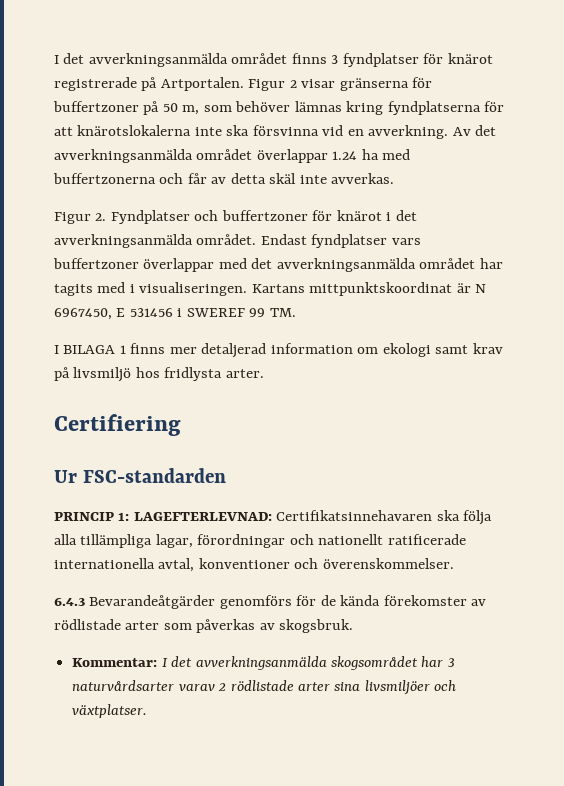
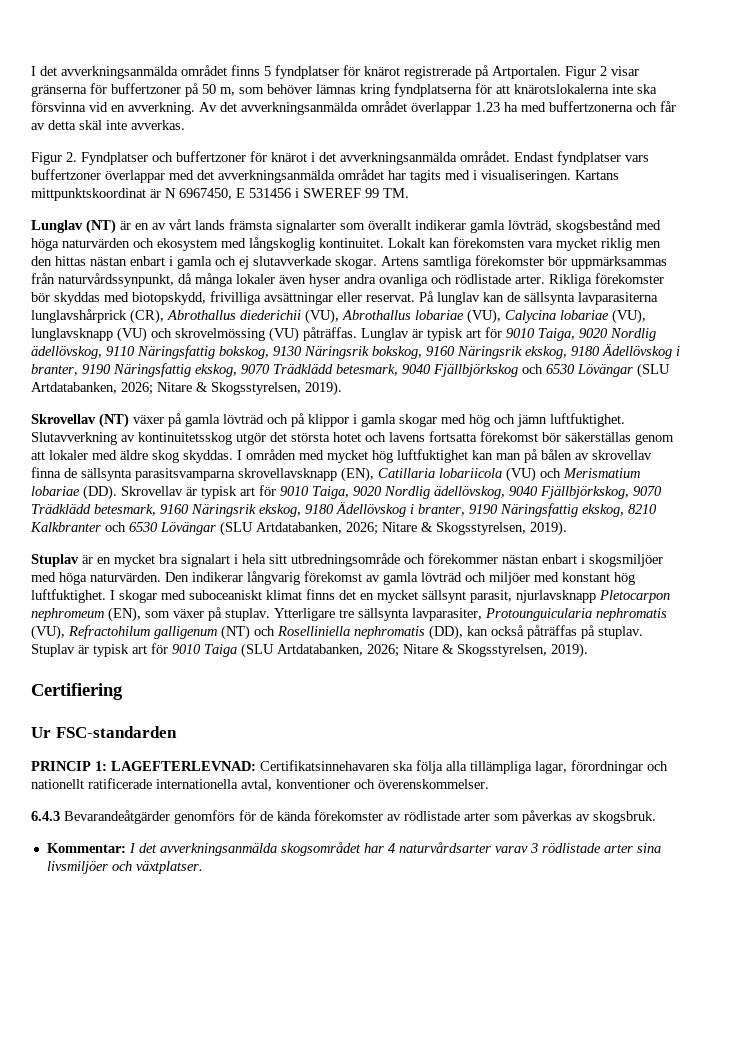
- I det avverkningsanmälda området finns 3 fyndplatser för knärot registrerade på Artportalen.
+ I det avverkningsanmälda området finns 5 fyndplatser för knärot registrerade på Artportalen.
- Av det avverkningsanmälda området överlappar 1.24 ha med buffertzonerna och får av detta skäl inte avverkas.
+ Av det avverkningsanmälda området överlappar 1.23 ha med buffertzonerna och får av detta skäl inte avverkas.
- I BILAGA 1 finns mer detaljerad information om ekologi samt krav på livsmiljö hos fridlysta arter.
+ Lunglav (NT) är en av vårt lands främsta signalarter som överallt indikerar gamla lövträd, skogsbestånd med höga naturvärden och ekosystem med långskoglig kontinuitet. Lokalt kan förekomsten vara mycket riklig men den hittas nästan enbart i gamla och ej slutavverkade skogar. Artens samtliga förekomster bör uppmärksammas från naturvårdssynpunkt, då många lokaler även hyser andra ovanliga och rödlistade arter. Rikliga förekomster bör skyddas med biotopskydd, frivilliga avsättningar eller reservat. På lunglav kan de sällsynta lavparasiterna lunglavshårprick (CR), Abrothallus diederichii (VU), Abrothallus lobariae (VU), Calycina lobariae (VU), lunglavsknapp (VU) och skrovelmössing (VU) påträffas. Lunglav är typisk art för 9010 Taiga, 9020 Nordlig ädellövskog, 9110 Näringsfattig bokskog, 9130 Näringsrik bokskog, 9160 Näringsrik ekskog, 9180 Ädellövskog i branter, 9190 Näringsfattig ekskog, 9070 Trädklädd betesmark, 9040 Fjällbjörkskog och 6530 Lövängar (SLU Artdatabanken, 2026; Nitare & Skogsstyrelsen, 2019).
+ Skrovellav (NT) växer på gamla lövträd och på klippor i gamla skogar med hög och jämn luftfuktighet. Slutavverkning av kontinuitetsskog utgör det största hotet och lavens fortsatta förekomst bör säkerställas genom att lokaler med äldre skog skyddas. I områden med mycket hög luftfuktighet kan man på bålen av skrovellav finna de sällsynta parasitsvamparna skrovellavsknapp (EN), Catillaria lobariicola (VU) och Merismatium lobariae (DD). Skrovellav är typisk art för 9010 Taiga, 9020 Nordlig ädellövskog, 9040 Fjällbjörkskog, 9070 Trädklädd betesmark, 9160 Näringsrik ekskog, 9180 Ädellövskog i branter, 9190 Näringsfattig ekskog, 8210 Kalkbranter och 6530 Lövängar (SLU Artdatabanken, 2026; Nitare & Skogsstyrelsen, 2019).
+ Stuplav är en mycket bra signalart i hela sitt utbredningsområde och förekommer nästan enbart i skogsmiljöer med höga naturvärden. Den indikerar långvarig förekomst av gamla lövträd och miljöer med konstant hög luftfuktighet. I skogar med suboceaniskt klimat finns det en mycket sällsynt parasit, njurlavsknapp Pletocarpon nephromeum (EN), som växer på stuplav. Ytterligare tre sällsynta lavparasiter, Protounguicularia nephromatis (VU), Refractohilum galligenum (NT) och Roselliniella nephromatis (DD), kan också påträffas på stuplav. Stuplav är typisk art för 9010 Taiga (SLU Artdatabanken, 2026; Nitare & Skogsstyrelsen, 2019).
- Kommentar: I det avverkningsanmälda skogsområdet har 3 naturvårdsarter varav 2 rödlistade arter sina livsmiljöer och växtplatser.
+ Kommentar: I det avverkningsanmälda skogsområdet har 4 naturvårdsarter varav 3 rödlistade arter sina livsmiljöer och växtplatser.

